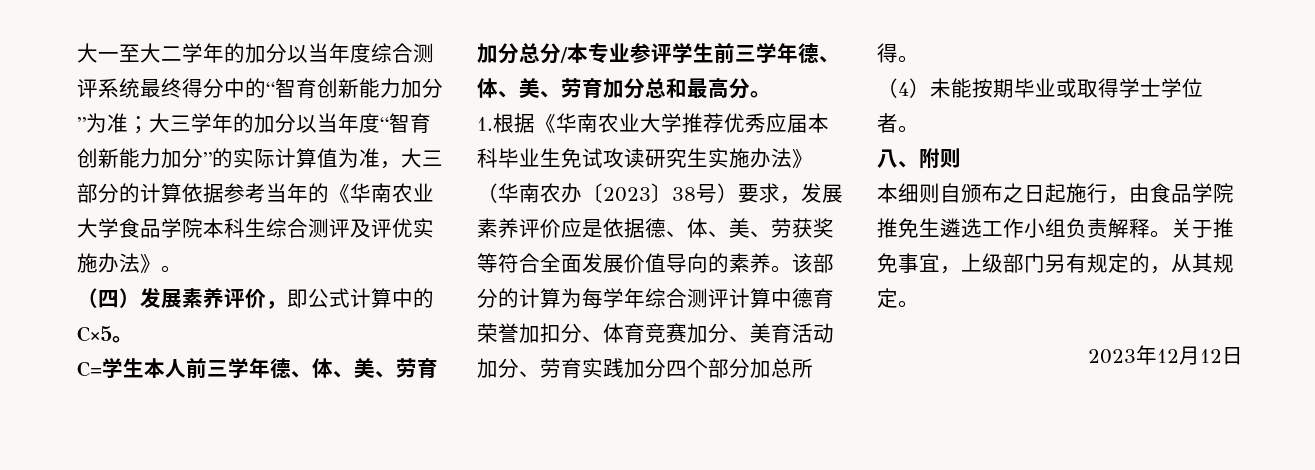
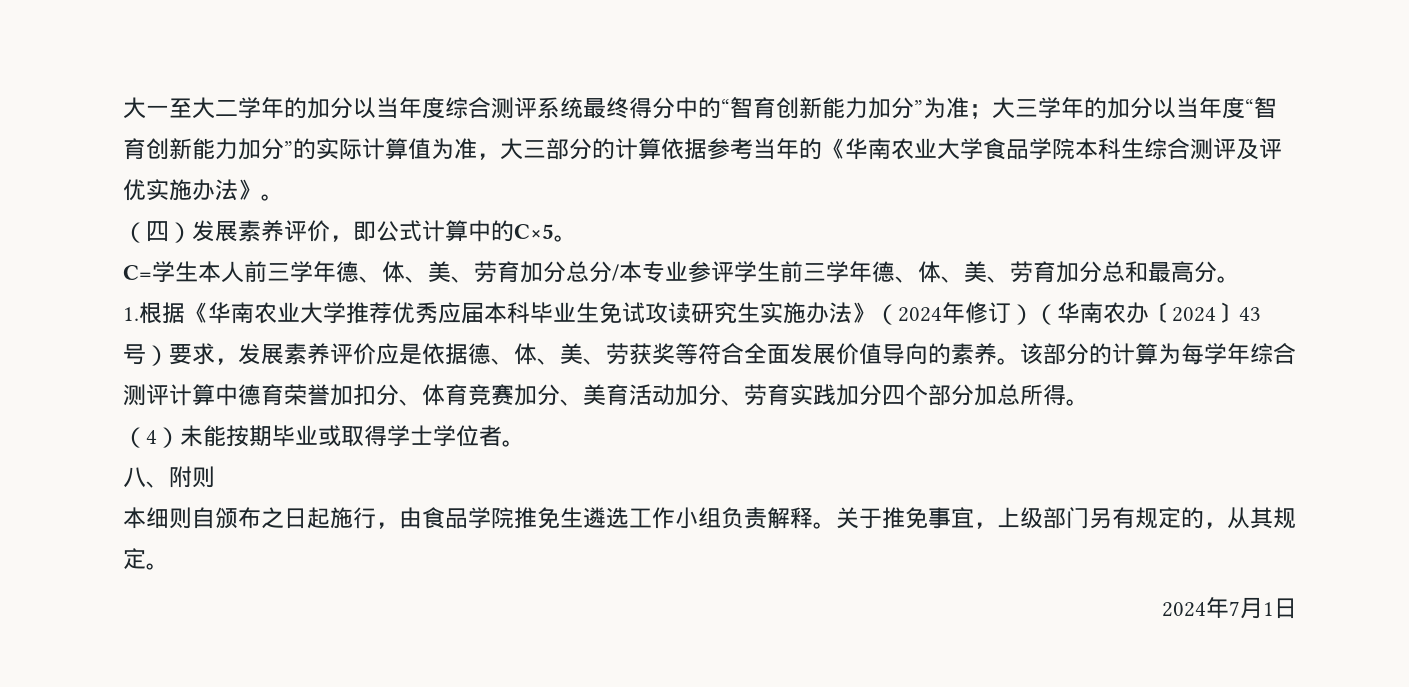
- 1.根据《华南农业大学推荐优秀应届本科毕业生免试攻读研究生实施办法》（华南农办〔2023〕38号）要求，发展素养评价应是依据德、体、美、劳获奖等符合全面发展价值导向的素养。
+ 1.根据《华南农业大学推荐优秀应届本科毕业生免试攻读研究生实施办法》（2024年修订）（华南农办〔2024〕43号）要求，发展素养评价应是依据德、体、美、劳获奖等符合全面发展价值导向的素养。
- 2023年12月12日
+ 2024年7月1日

